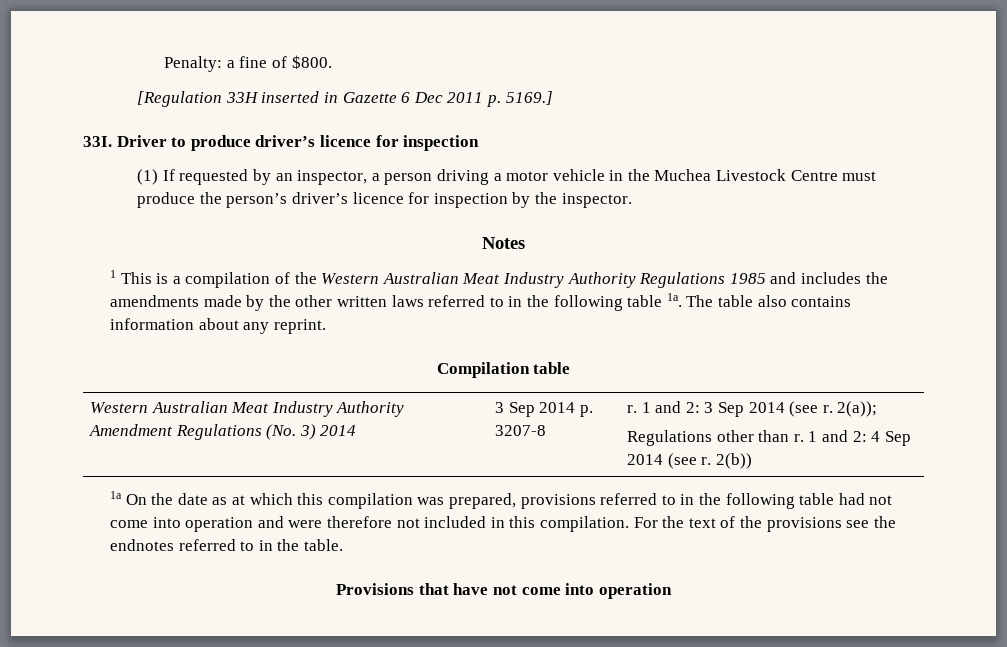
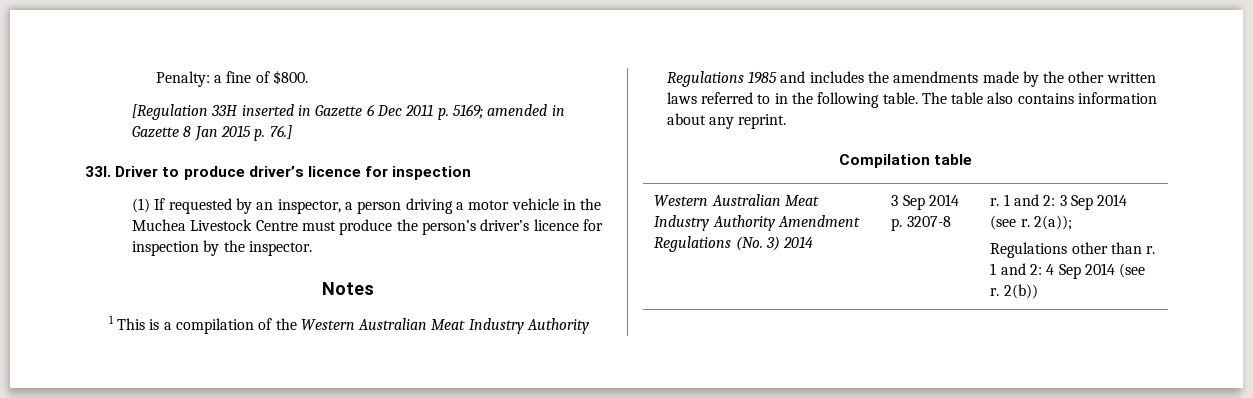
- [Regulation 33H inserted in Gazette 6 Dec 2011 p. 5169.]
+ [Regulation 33H inserted in Gazette 6 Dec 2011 p. 5169; amended in Gazette 8 Jan 2015 p. 76.]
- 1 This is a compilation of the Western Australian Meat Industry Authority Regulations 1985 and includes the amendments made by the other written laws referred to in the following table 1a.
+ 1 This is a compilation of the Western Australian Meat Industry Authority Regulations 1985 and includes the amendments made by the other written laws referred to in the following table.
- 1a On the date as at which this compilation was prepared, provisions referred to in the following table had not come into operation and were therefore not included in this compilation. For the text of the provisions see the endnotes referred to in the table.
- Provisions that have not come into operation

